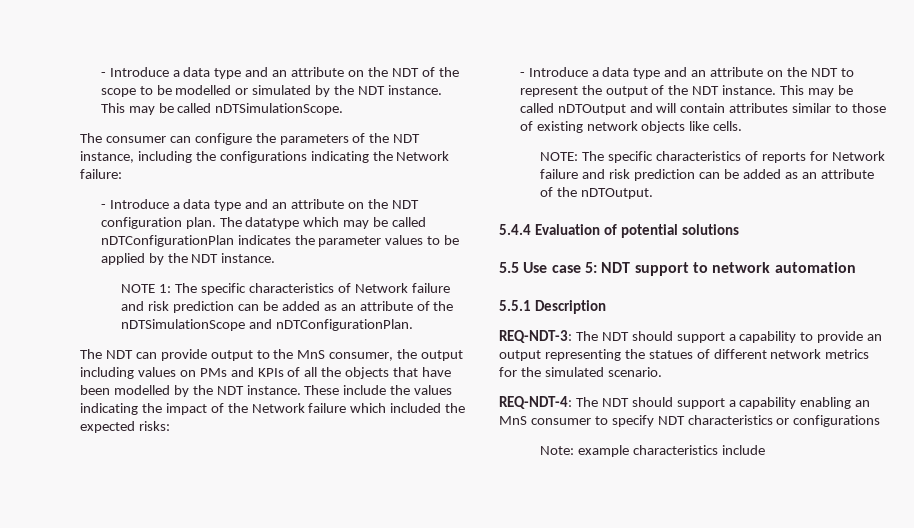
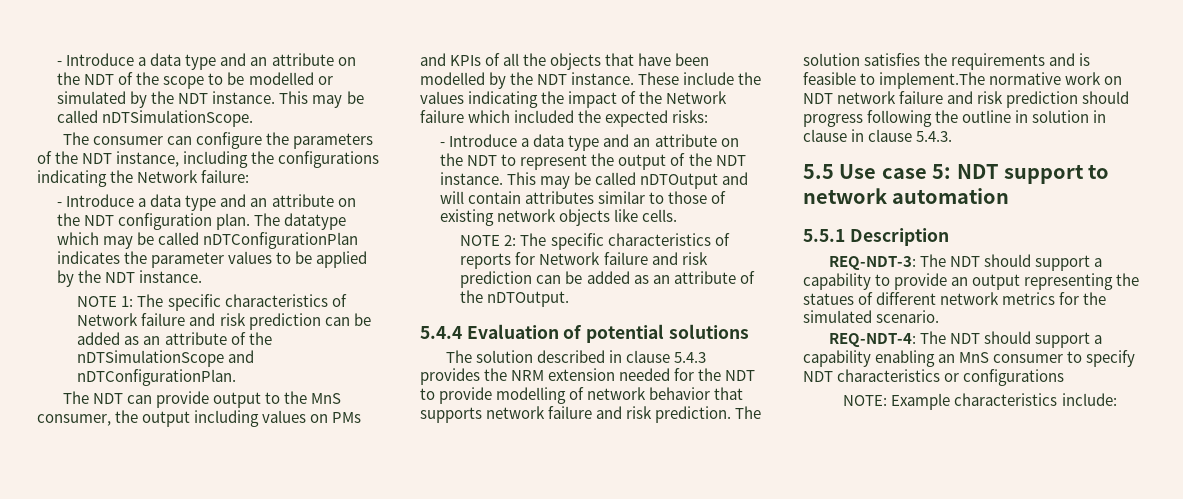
- NOTE: The specific characteristics of reports for Network failure and risk prediction can be added as an attribute of the nDTOutput.
+ NOTE 2: The specific characteristics of reports for Network failure and risk prediction can be added as an attribute of the nDTOutput.
+ The solution described in clause 5.4.3 provides the NRM extension needed for the NDT to provide modelling of network behavior that supports network failure and risk prediction. The solution satisfies the requirements and is feasible to implement.The normative work on NDT network failure and risk prediction should progress following the outline in solution in clause in clause 5.4.3.
- Note: example characteristics include
+ NOTE: Example characteristics include:

